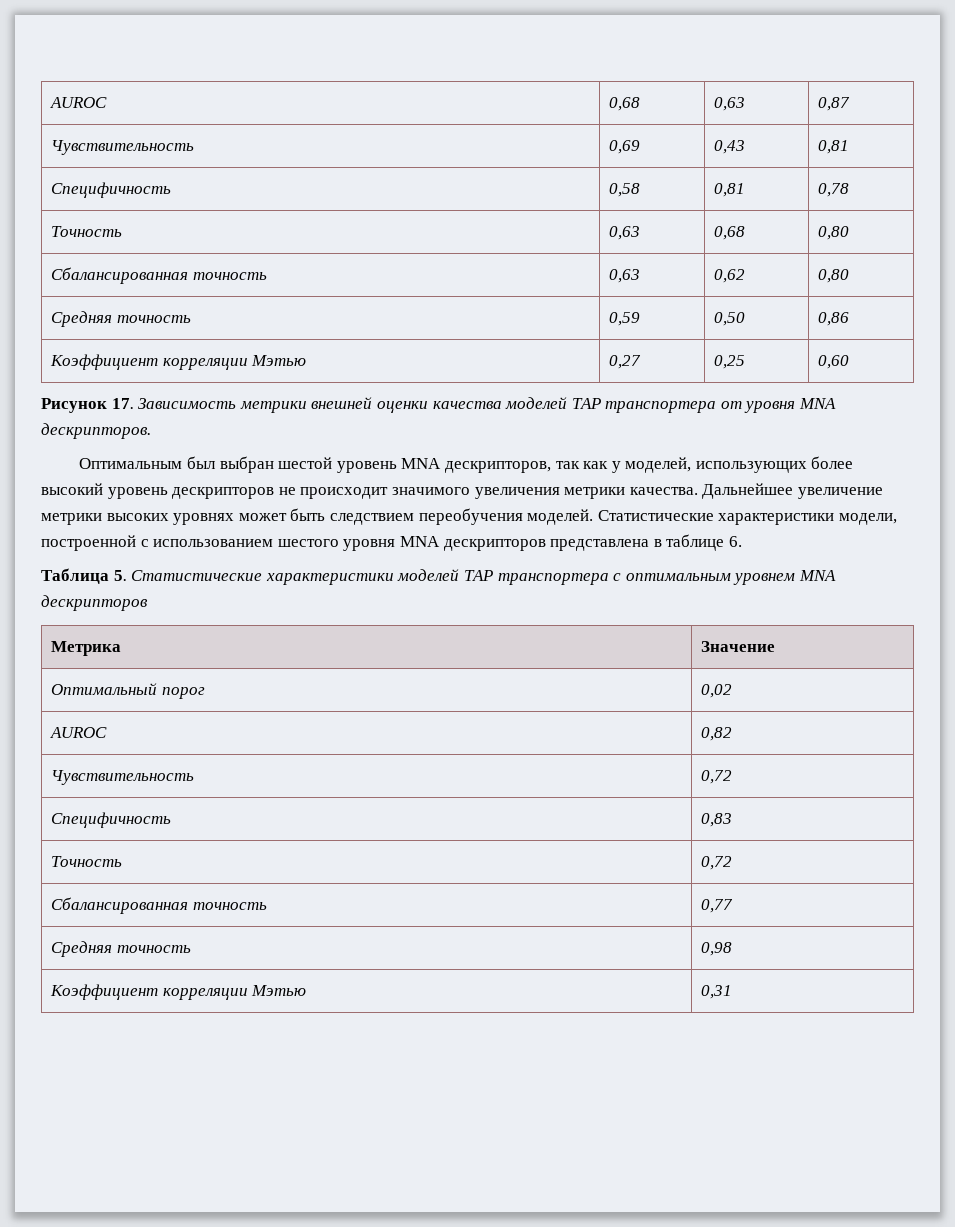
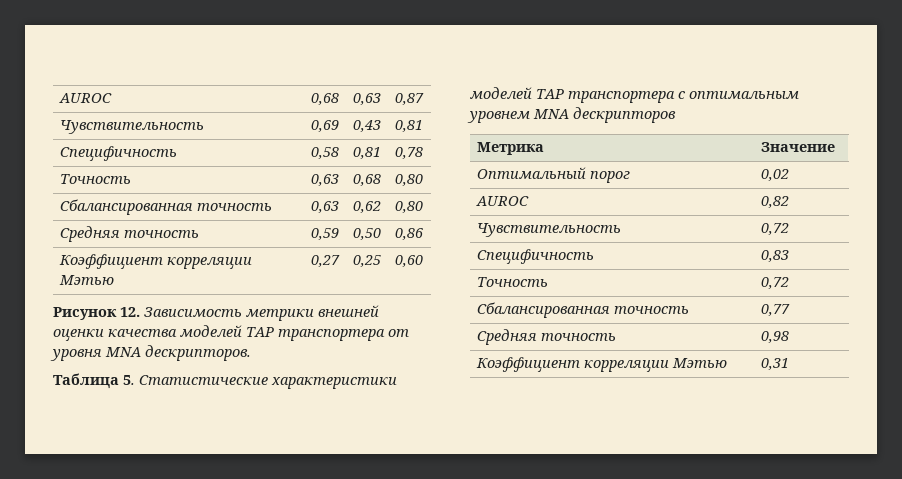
- Рисунок 17. Зависимость метрики внешней оценки качества моделей TAP транспортера от уровня MNA дескрипторов.
+ Рисунок 12. Зависимость метрики внешней оценки качества моделей TAP транспортера от уровня MNA дескрипторов.
- Оптимальным был выбран шестой уровень MNA дескрипторов, так как у моделей, использующих более высокий уровень дескрипторов не происходит значимого увеличения метрики качества. Дальнейшее увеличение метрики высоких уровнях может быть следствием переобучения моделей. Статистические характеристики модели, построенной с использованием шестого уровня MNA дескрипторов представлена в таблице 6.

